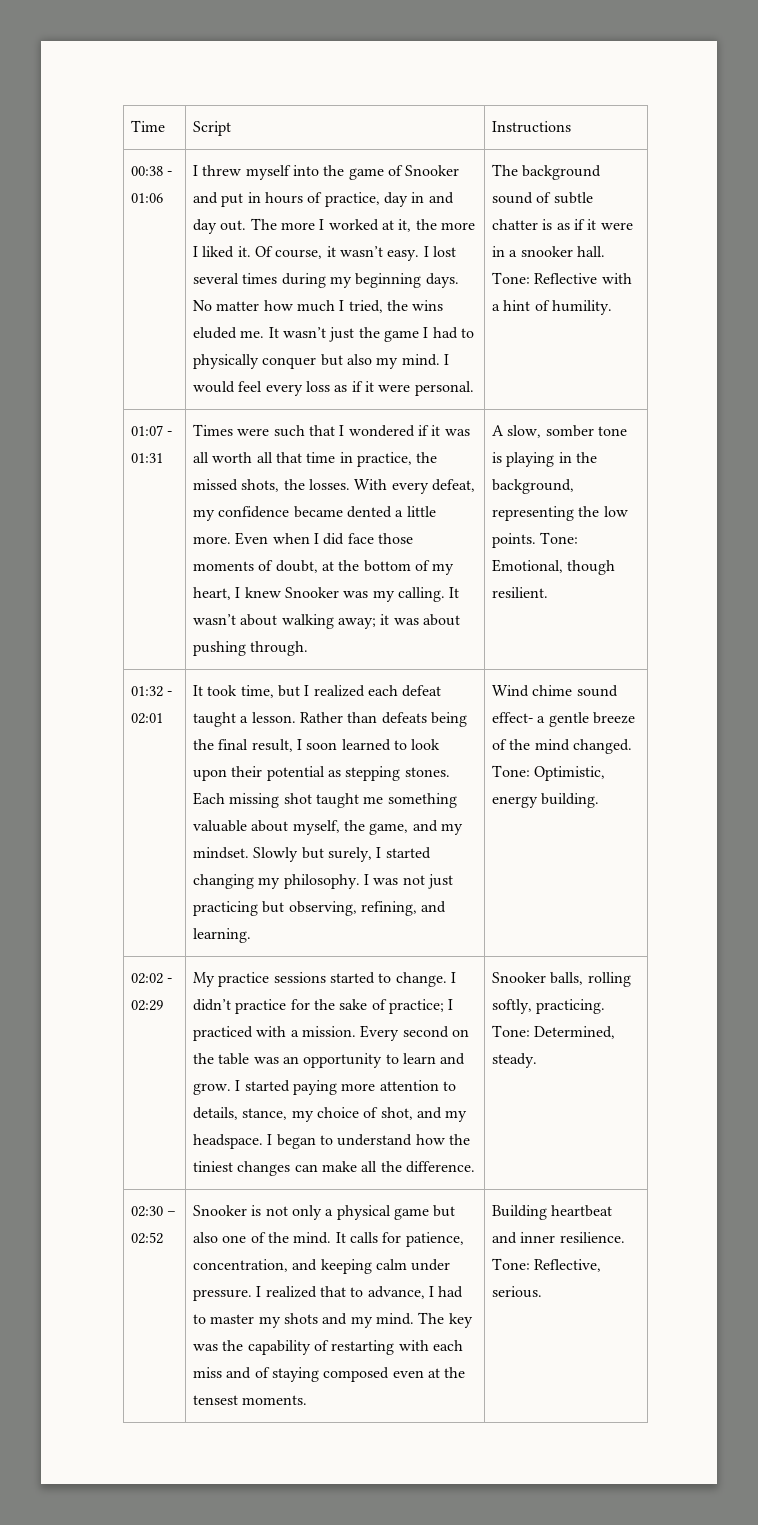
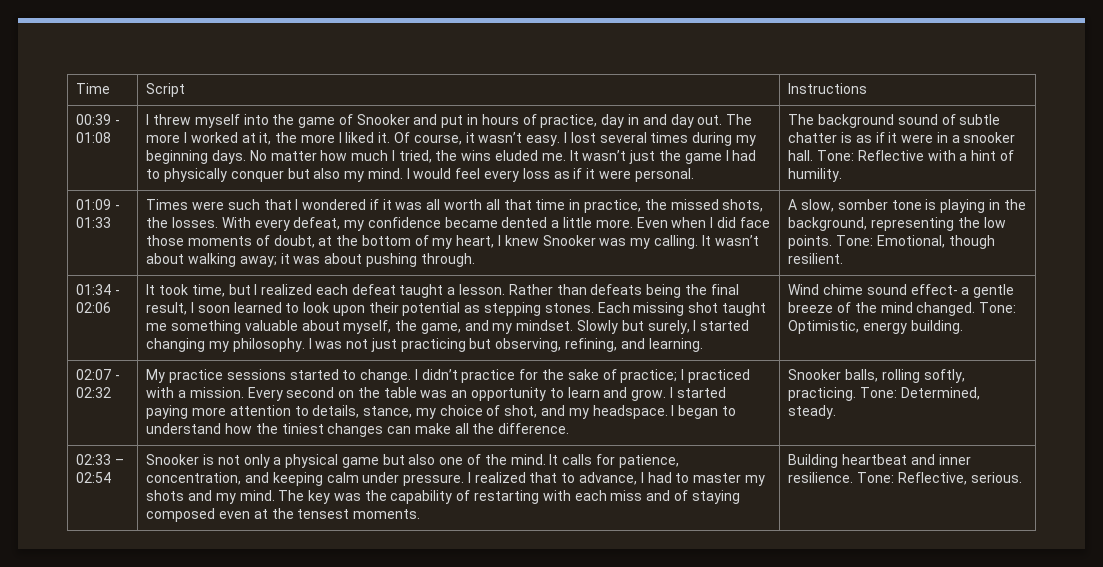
- 00:38 - 01:06
+ 00:39 - 01:08
- 01:07 - 01:31
+ 01:09 - 01:33
- 01:32 - 02:01
+ 01:34 - 02:06
- 02:02 - 02:29
+ 02:07 - 02:32
- 02:30 – 02:52
+ 02:33 – 02:54

